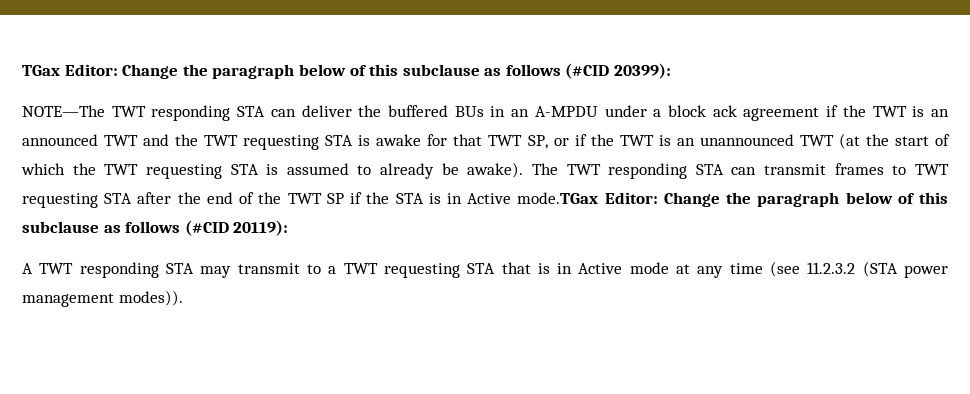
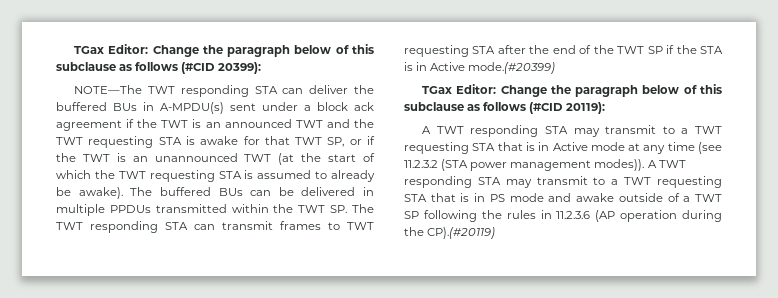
- NOTE—The TWT responding STA can deliver the buffered BUs in an A-MPDU under a block ack agreement if the TWT is an announced TWT and the TWT requesting STA is awake for that TWT SP, or if the TWT is an unannounced TWT (at the start of which the TWT requesting STA is assumed to already be awake).
+ NOTE—The TWT responding STA can deliver the buffered BUs in A-MPDU(s) sent under a block ack agreement if the TWT is an announced TWT and the TWT requesting STA is awake for that TWT SP, or if the TWT is an unannounced TWT (at the start of which the TWT requesting STA is assumed to already be awake).
- The TWT responding STA can transmit frames to TWT requesting STA after the end of the TWT SP if the STA is in Active mode.TGax Editor: Change the paragraph below of this subclause as follows (#CID 20119):
+ The buffered BUs can be delivered in multiple PPDUs transmitted within the TWT SP. The TWT responding STA can transmit frames to TWT requesting STA after the end of the TWT SP if the STA is in Active mode.(#20399)
+ TGax Editor: Change the paragraph below of this subclause as follows (#CID 20119):
+ A TWT responding STA may transmit to a TWT requesting STA that is in PS mode and awake outside of a TWT SP following the rules in 11.2.3.6 (AP operation during the CP).(#20119)

